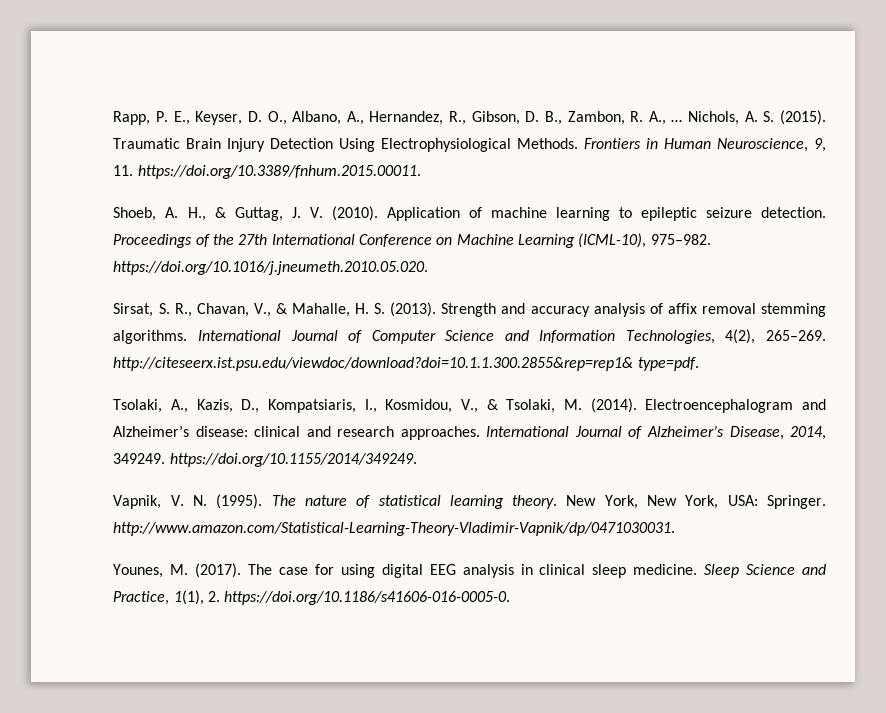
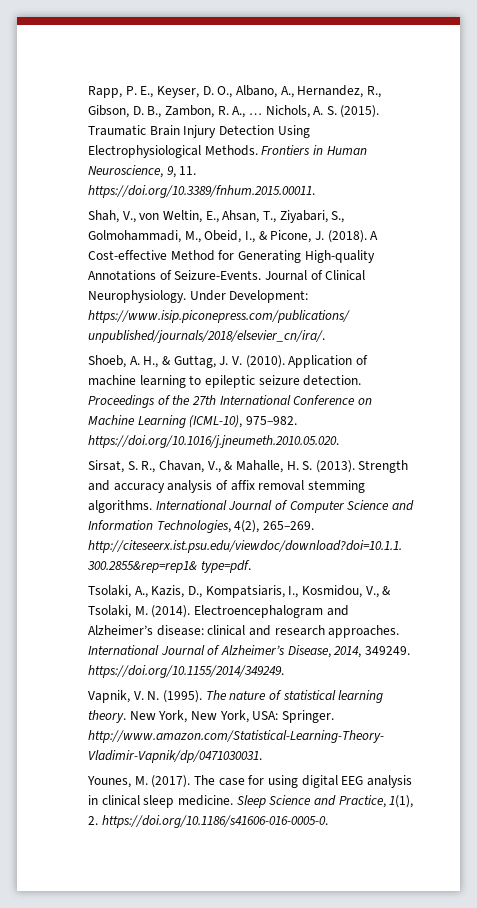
+ Shah, V., von Weltin, E., Ahsan, T., Ziyabari, S., Golmohammadi, M., Obeid, I., & Picone, J. (2018). A Cost-effective Method for Generating High-quality Annotations of Seizure-Events. Journal of Clinical Neurophysiology. Under Development: https://www.isip.piconepress.com/publications/ unpublished/journals/2018/elsevier_cn/ira/.

